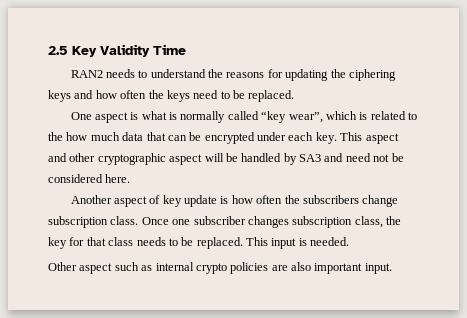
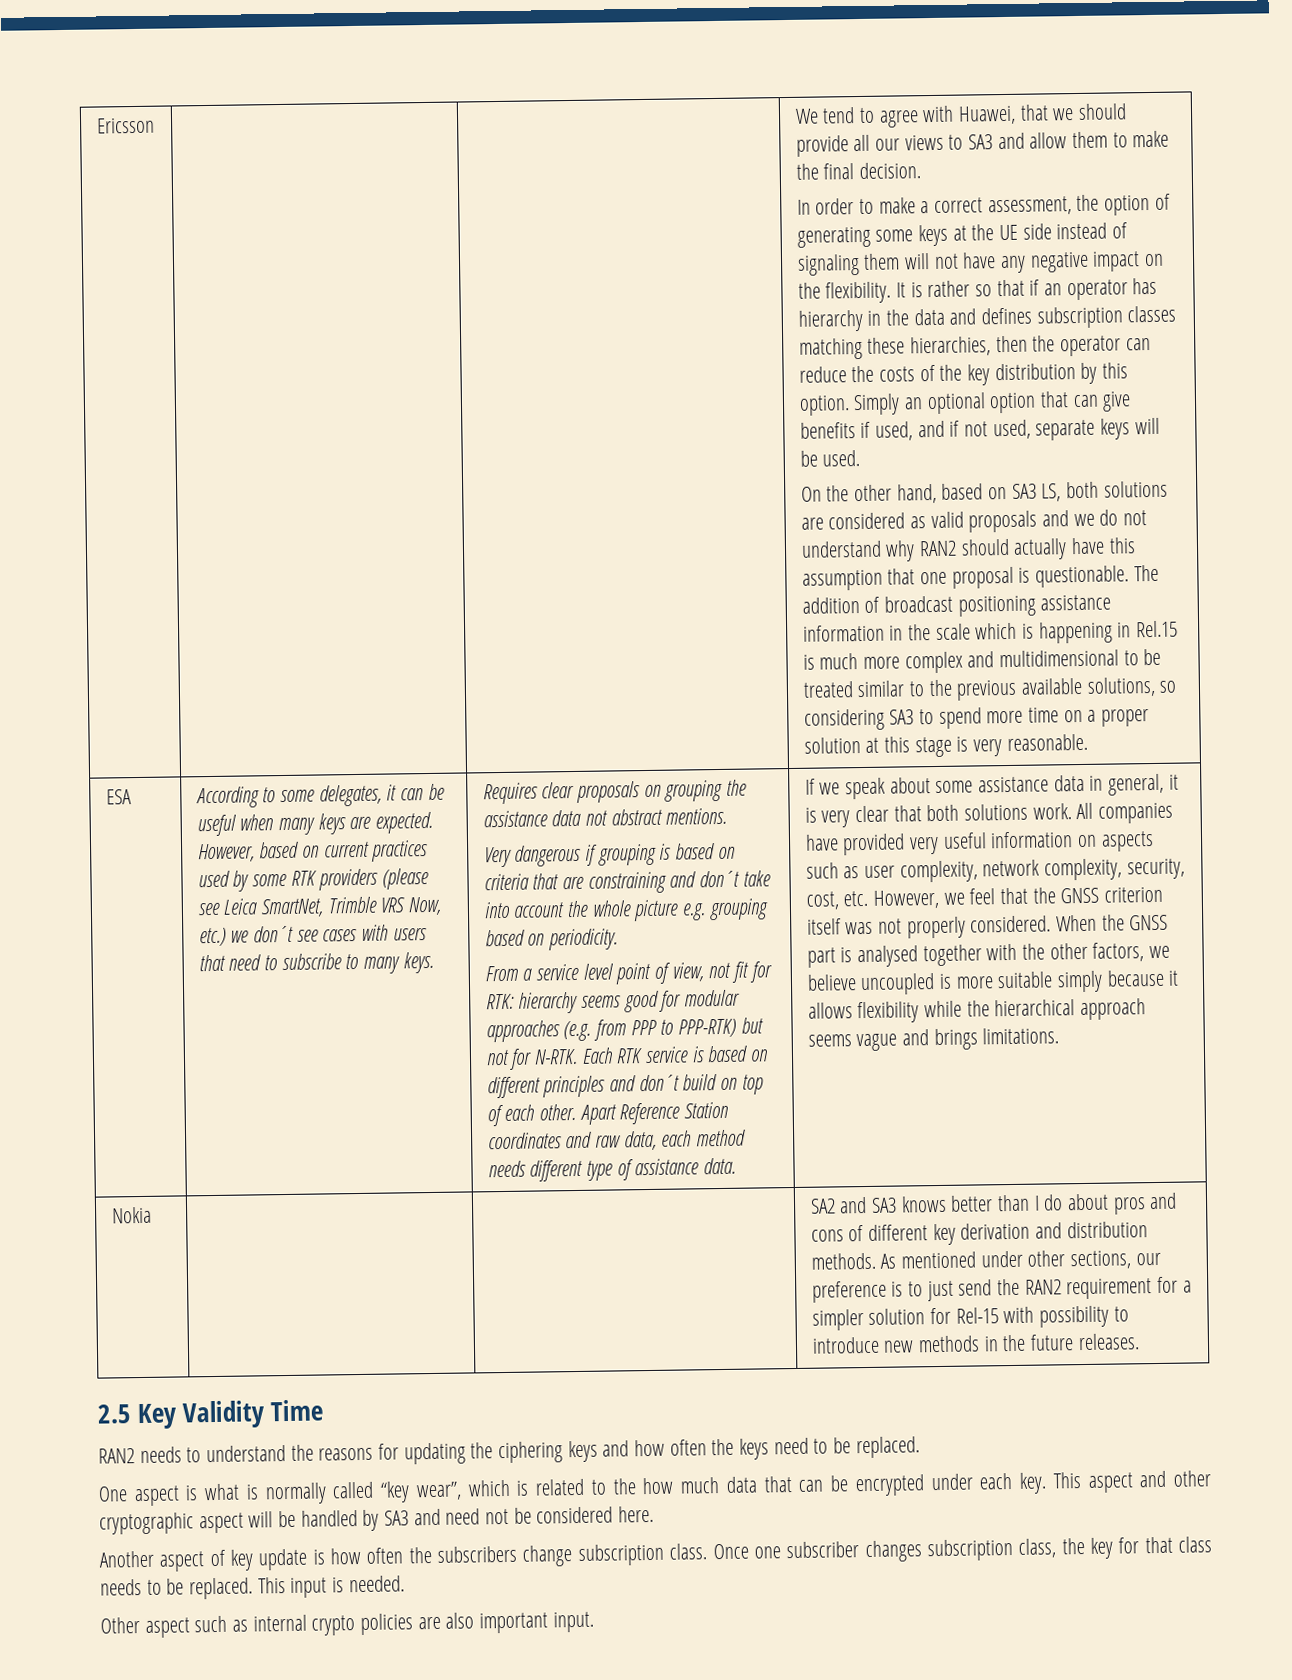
+ Ericsson | | | We tend to agree with Huawei, that we should provide all our views to SA3 and allow them to make the final decision.
+ In order to make a correct assessment, the option of generating some keys at the UE side instead of signaling them will not have any negative impact on the flexibility. It is rather so that if an operator has hierarchy in the data and defines subscription classes matching these hierarchies, then the operator can reduce the costs of the key distribution by this option. Simply an optional option that can give benefits if used, and if not used, separate keys will be used.
+ On the other hand, based on SA3 LS, both solutions are considered as valid proposals and we do not understand why RAN2 should actually have this assumption that one proposal is questionable. The addition of broadcast positioning assistance information in the scale which is happening in Rel.15 is much more complex and multidimensional to be treated similar to the previous available solutions, so considering SA3 to spend more time on a proper solution at this stage is very reasonable.
+ ESA | According to some delegates, it can be useful when many keys are expected. However, based on current practices used by some RTK providers (please see Leica SmartNet, Trimble VRS Now, etc.) we don´t see cases with users that need to subscribe to many keys. | Requires clear proposals on grouping the assistance data not abstract mentions.
+ Very dangerous if grouping is based on criteria that are constraining and don´t take into account the whole picture e.g. grouping based on periodicity.
+ From a service level point of view, not fit for RTK: hierarchy seems good for modular approaches (e.g. from PPP to PPP-RTK) but not for N-RTK. Each RTK service is based on different principles and don´t build on top of each other. Apart Reference Station coordinates and raw data, each method needs different type of assistance data. | If we speak about some assistance data in general, it is very clear that both solutions work. All companies have provided very useful information on aspects such as user complexity, network complexity, security, cost, etc. However, we feel that the GNSS criterion itself was not properly considered. When the GNSS part is analysed together with the other factors, we believe uncoupled is more suitable simply because it allows flexibility while the hierarchical approach seems vague and brings limitations.
+ Nokia | | | SA2 and SA3 knows better than I do about pros and cons of different key derivation and distribution methods. As mentioned under other sections, our preference is to just send the RAN2 requirement for a simpler solution for Rel-15 with possibility to introduce new methods in the future releases.

